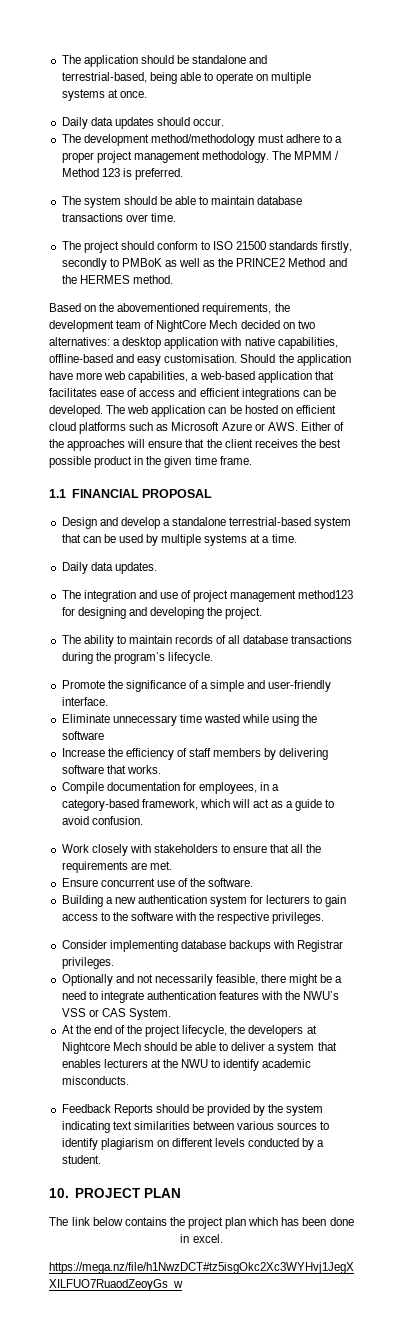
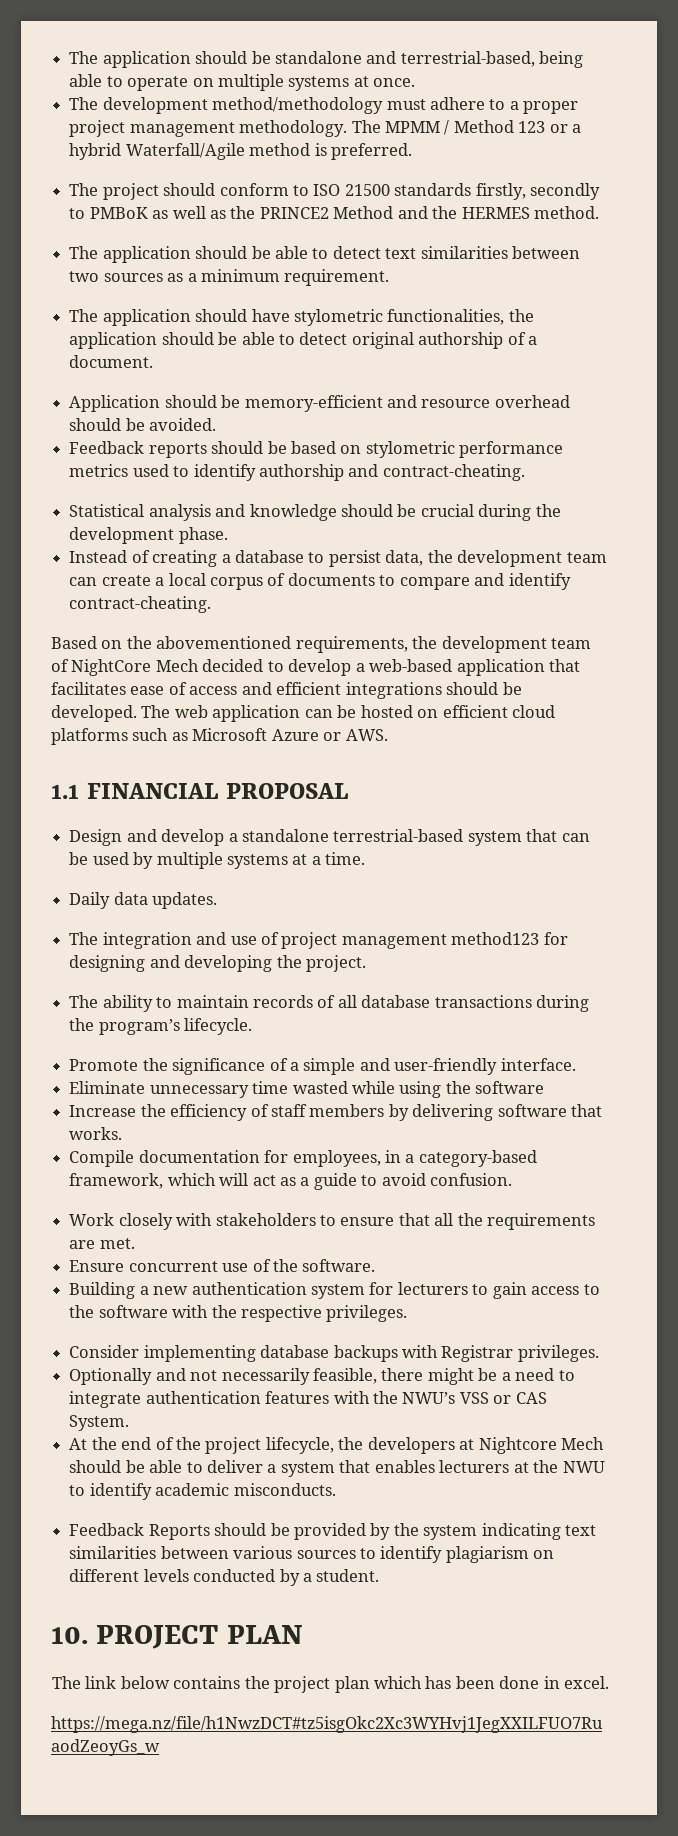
- Daily data updates should occur.
- The MPMM / Method 123 is preferred.
- The system should be able to maintain database transactions over time.
+ The MPMM / Method 123 or a hybrid Waterfall/Agile method is preferred.
+ The application should be able to detect text similarities between two sources as a minimum requirement.
+ The application should have stylometric functionalities, the application should be able to detect original authorship of a document.
+ Application should be memory-efficient and resource overhead should be avoided.
+ Feedback reports should be based on stylometric performance metrics used to identify authorship and contract-cheating.
+ Statistical analysis and knowledge should be crucial during the development phase.
+ Instead of creating a database to persist data, the development team can create a local corpus of documents to compare and identify contract-cheating.
- Based on the abovementioned requirements, the development team of NightCore Mech decided on two alternatives: a desktop application with native capabilities, offline-based and easy customisation. Should the application have more web capabilities, a web-based application that facilitates ease of access and efficient integrations can be developed.
+ Based on the abovementioned requirements, the development team of NightCore Mech decided to develop a web-based application that facilitates ease of access and efficient integrations should be developed.
- The web application can be hosted on efficient cloud platforms such as Microsoft Azure or AWS. Either of the approaches will ensure that the client receives the best possible product in the given time frame.
+ The web application can be hosted on efficient cloud platforms such as Microsoft Azure or AWS.

